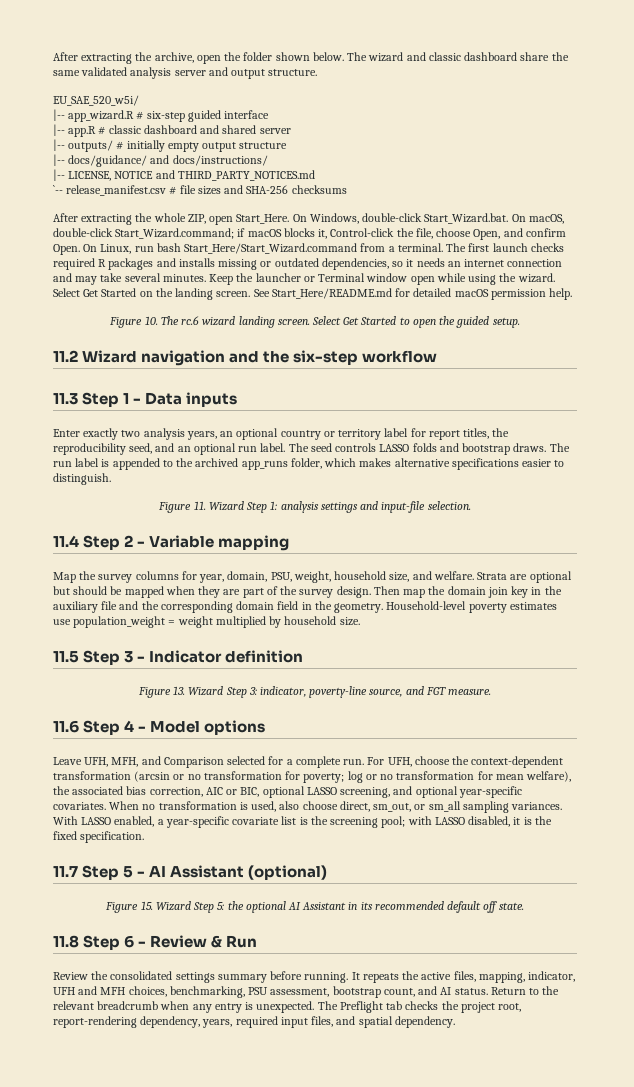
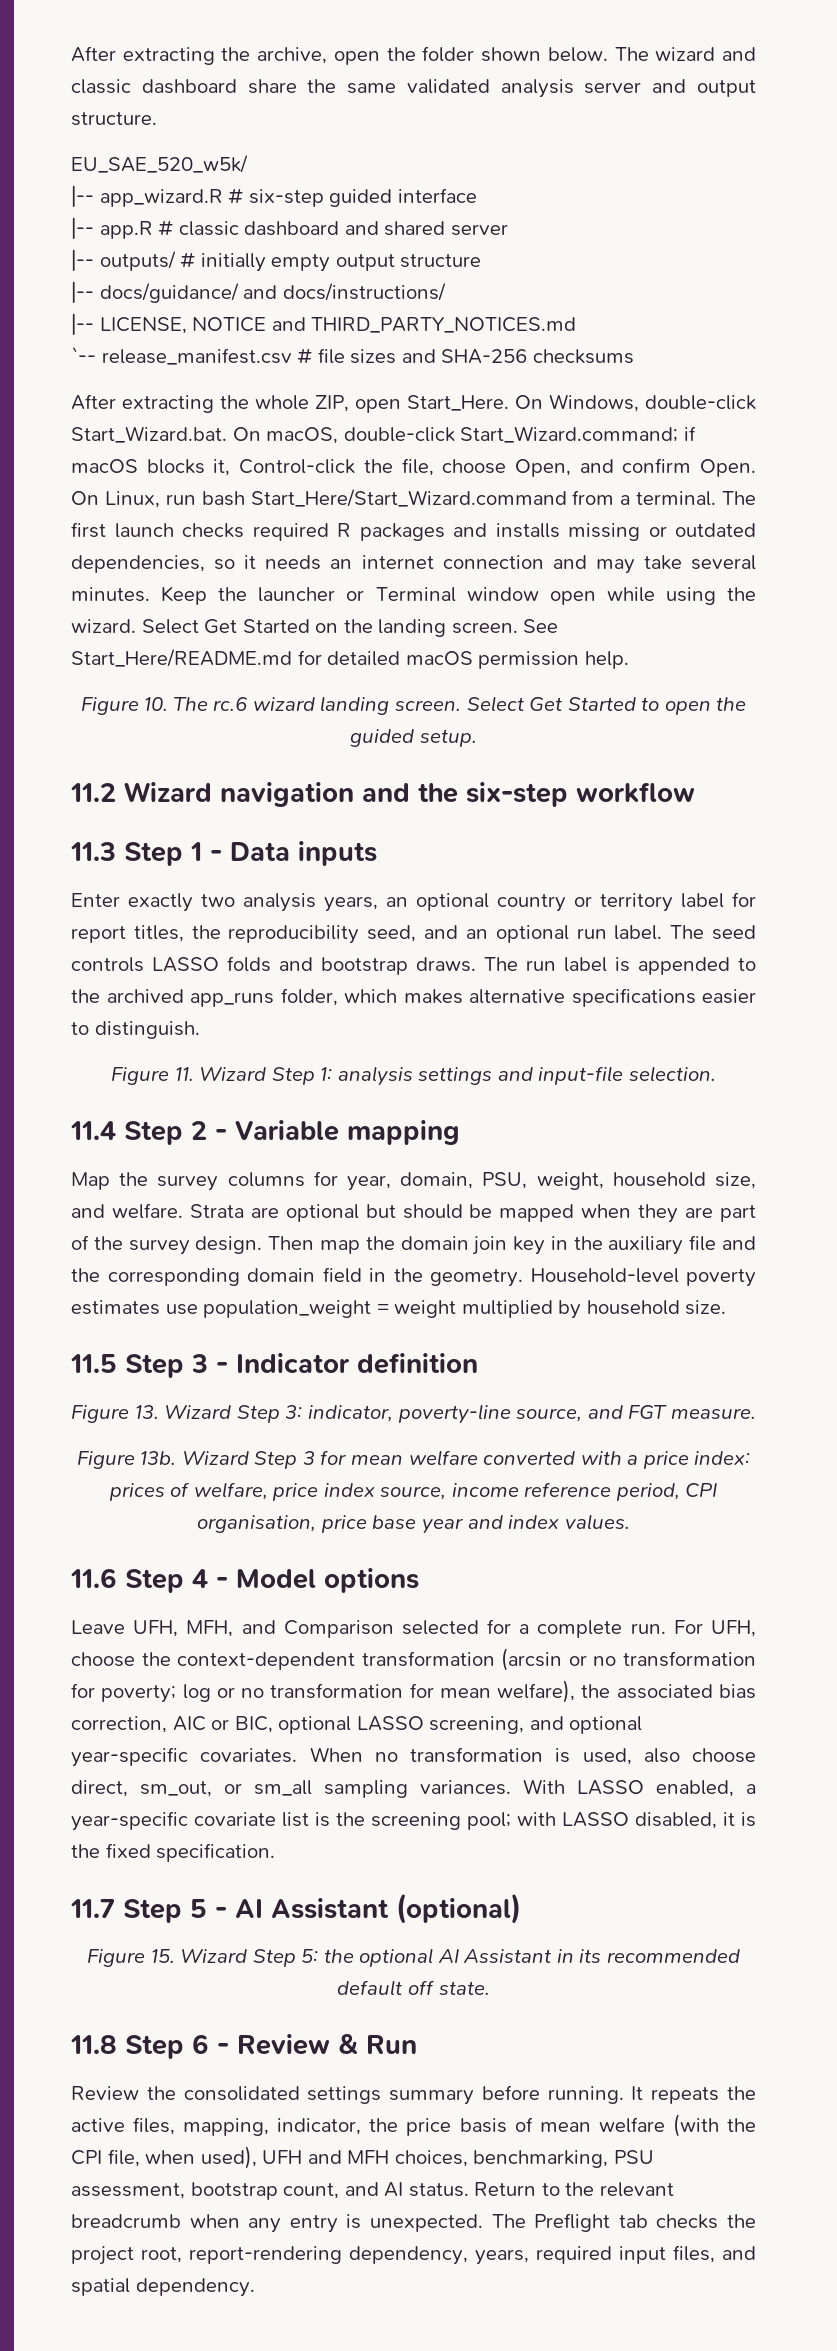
- EU_SAE_520_w5i/
+ EU_SAE_520_w5k/
+ Figure 13b. Wizard Step 3 for mean welfare converted with a price index: prices of welfare, price index source, income reference period, CPI organisation, price base year and index values.
- It repeats the active files, mapping, indicator, UFH and MFH choices, benchmarking, PSU assessment, bootstrap count, and AI status.
+ It repeats the active files, mapping, indicator, the price basis of mean welfare (with the CPI file, when used), UFH and MFH choices, benchmarking, PSU assessment, bootstrap count, and AI status.

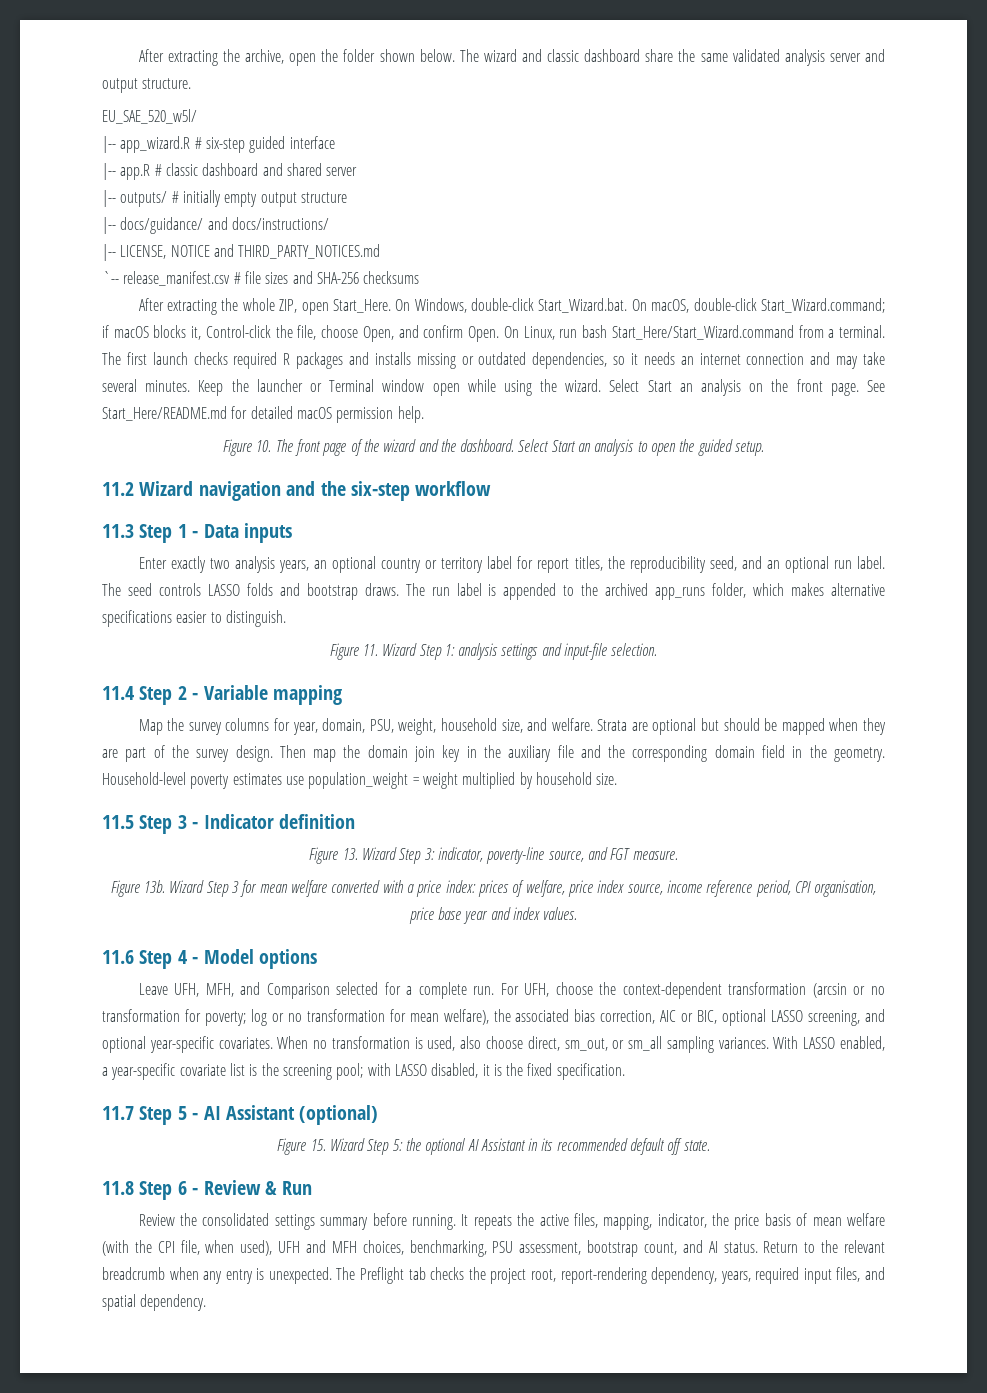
- EU_SAE_520_w5k/
+ EU_SAE_520_w5l/
- Select Get Started on the landing screen.
+ Select Start an analysis on the front page.
- Figure 10. The rc.6 wizard landing screen. Select Get Started to open the guided setup.
+ Figure 10. The front page of the wizard and the dashboard. Select Start an analysis to open the guided setup.

